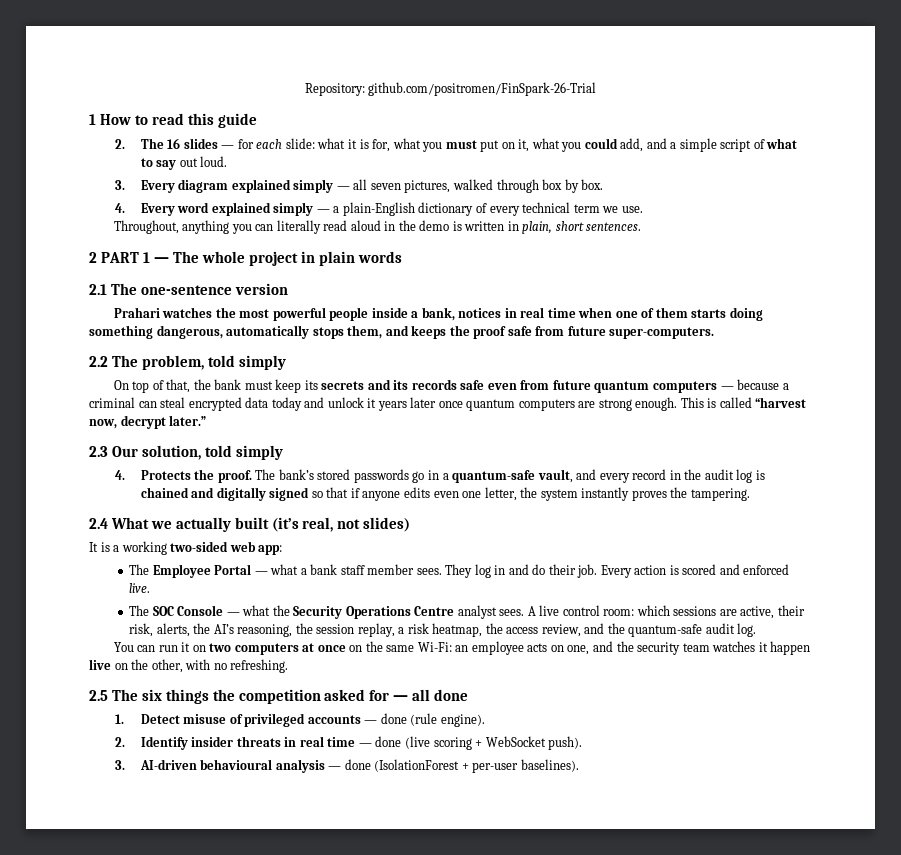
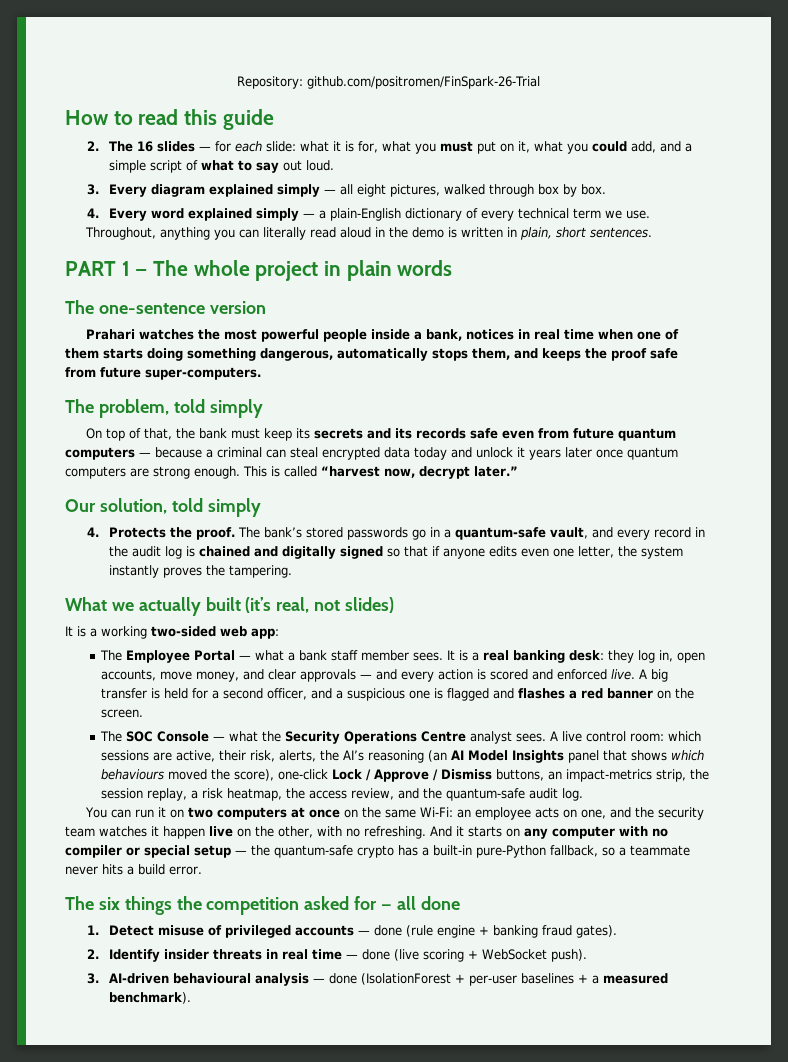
- 1 How to read this guide
+ How to read this guide
- 3. Every diagram explained simply — all seven pictures, walked through box by box.
+ 3. Every diagram explained simply — all eight pictures, walked through box by box.
- 2 PART 1 — The whole project in plain words
+ PART 1 — The whole project in plain words
- 2.1 The one-sentence version
+ The one-sentence version
- 2.2 The problem, told simply
+ The problem, told simply
- 2.3 Our solution, told simply
+ Our solution, told simply
- 2.4 What we actually built (it’s real, not slides)
+ What we actually built (it’s real, not slides)
- They log in and do their job. Every action is scored and enforced live.
+ It is a real banking desk: they log in, open accounts, move money, and clear approvals — and every action is scored and enforced live. A big transfer is held for a second officer, and a suspicious one is flagged and flashes a red banner on the screen.
- A live control room: which sessions are active, their risk, alerts, the AI’s reasoning, the session replay, a risk heatmap, the access review, and the quantum-safe audit log.
+ A live control room: which sessions are active, their risk, alerts, the AI’s reasoning (an AI Model Insights panel that shows which behaviours moved the score), one-click Lock / Approve / Dismiss buttons, an impact-metrics strip, the session replay, a risk heatmap, the access review, and the quantum-safe audit log.
- You can run it on two computers at once on the same Wi-Fi: an employee acts on one, and the security team watches it happen live on the other, with no refreshing.
- 2.5 The six things the competition asked for — all done
+ You can run it on two computers at once on the same Wi-Fi: an employee acts on one, and the security team watches it happen live on the other, with no refreshing. And it starts on any computer with no compiler or special setup — the quantum-safe crypto has a built-in pure-Python fallback, so a teammate never hits a build error.
+ The six things the competition asked for — all done
- 1. Detect misuse of privileged accounts — done (rule engine).
+ 1. Detect misuse of privileged accounts — done (rule engine + banking fraud gates).
- 3. AI-driven behavioural analysis — done (IsolationForest + per-user baselines).
+ 3. AI-driven behavioural analysis — done (IsolationForest + per-user baselines + a measured benchmark).

